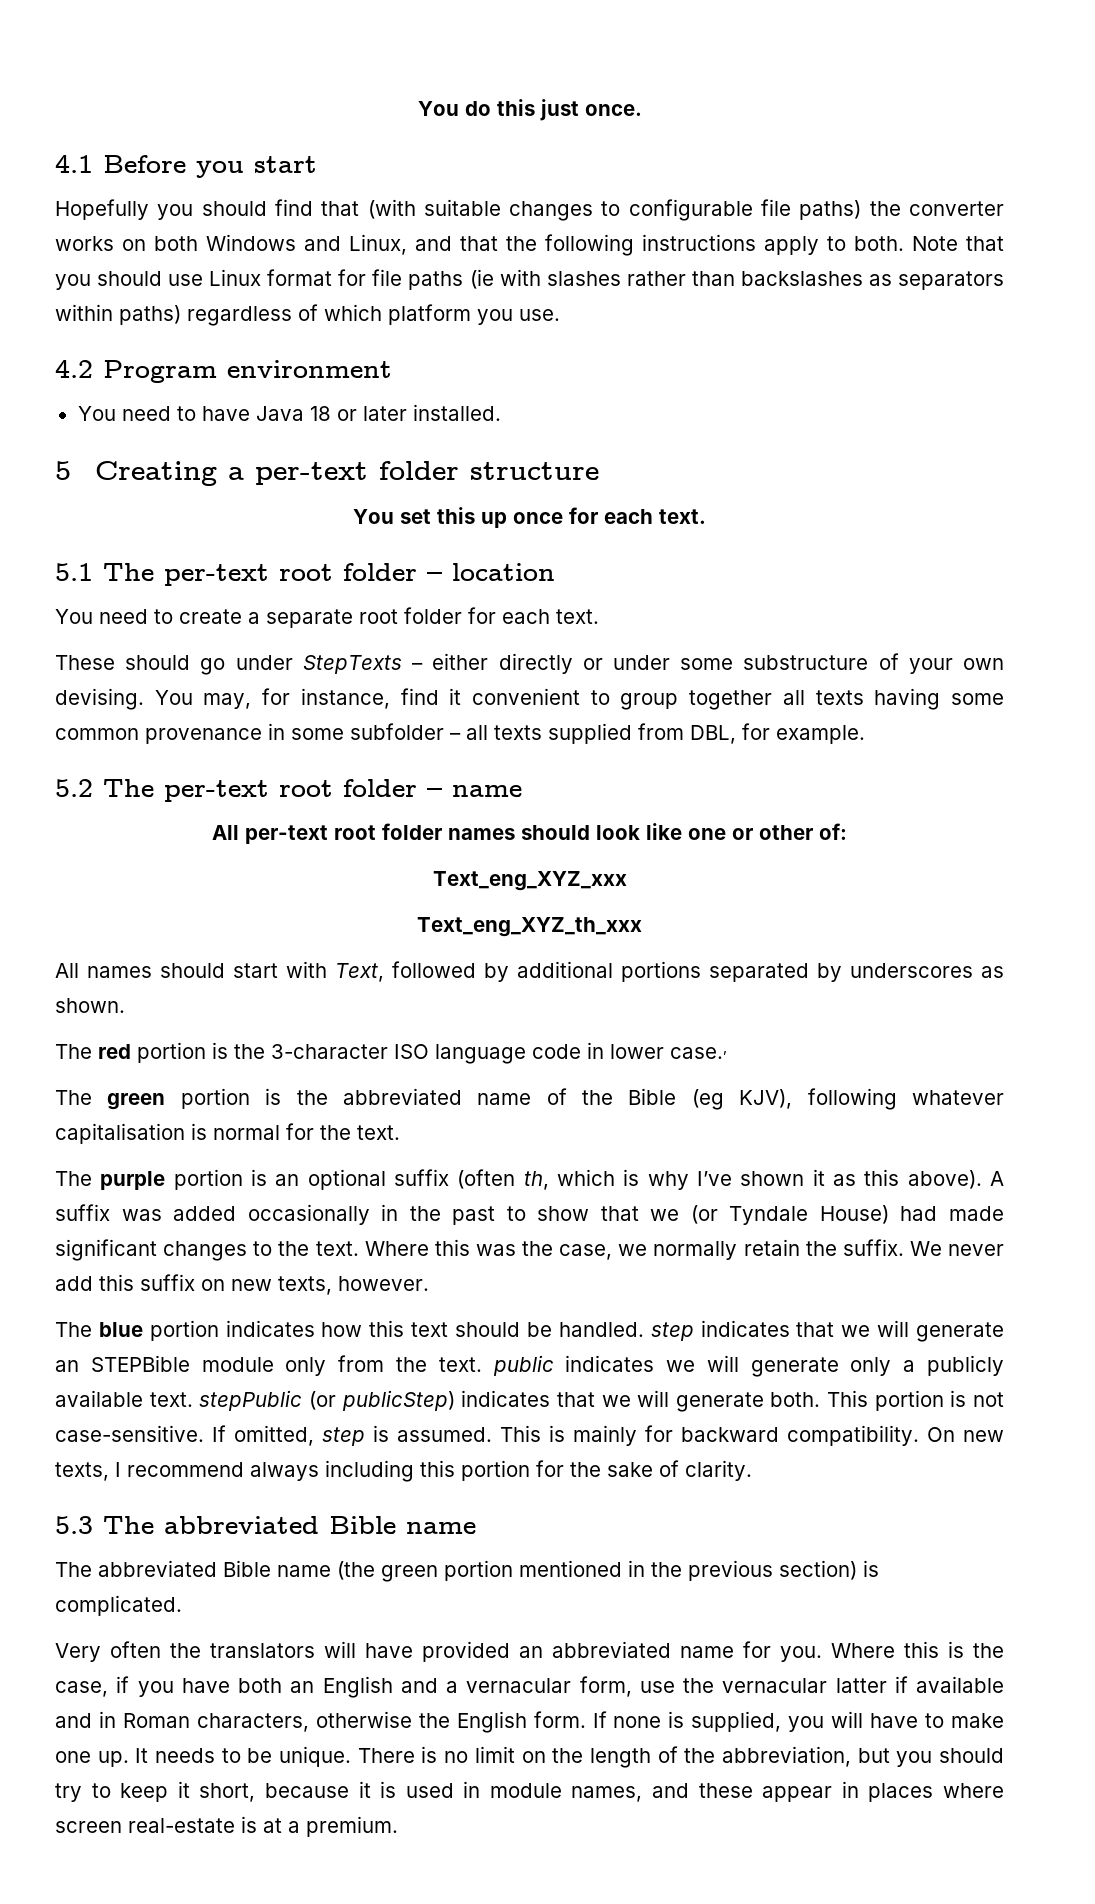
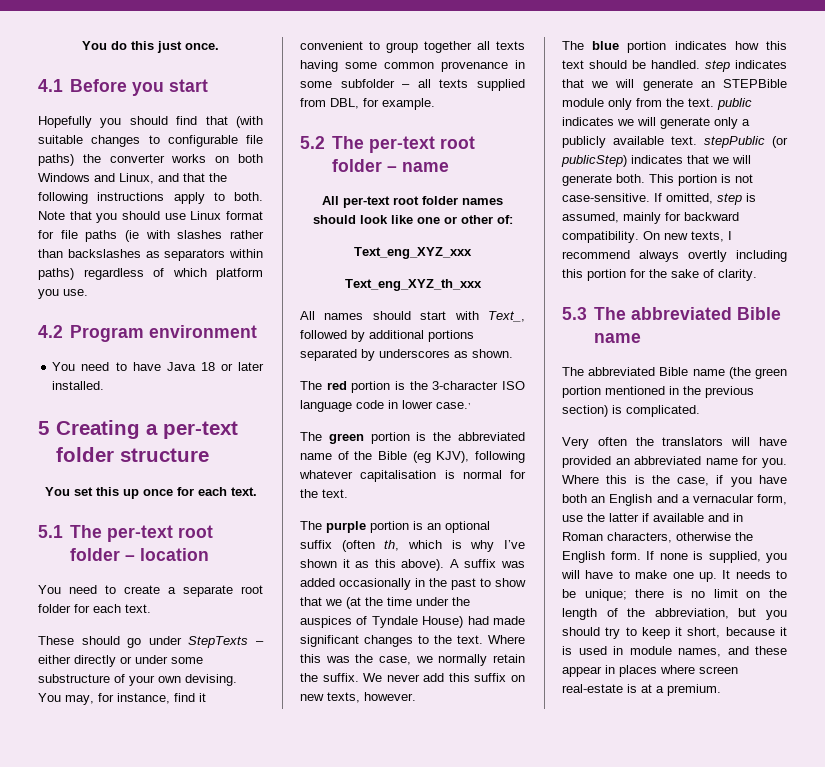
- All names should start with Text, followed by additional portions separated by underscores as shown.
+ All names should start with Text_, followed by additional portions separated by underscores as shown.
- A suffix was added occasionally in the past to show that we (or Tyndale House) had made significant changes to the text.
+ A suffix was added occasionally in the past to show that we (at the time under the auspices of Tyndale House) had made significant changes to the text.
- If omitted, step is assumed. This is mainly for backward compatibility.
+ If omitted, step is assumed, mainly for backward compatibility.
- On new texts, I recommend always including this portion for the sake of clarity.
+ On new texts, I recommend always overtly including this portion for the sake of clarity.
- Where this is the case, if you have both an English and a vernacular form, use the vernacular latter if available and in Roman characters, otherwise the English form.
+ Where this is the case, if you have both an English and a vernacular form, use the latter if available and in Roman characters, otherwise the English form.
- It needs to be unique. There is no limit on the length of the abbreviation, but you should try to keep it short, because it is used in module names, and these appear in places where screen real-estate is at a premium.
+ It needs to be unique; there is no limit on the length of the abbreviation, but you should try to keep it short, because it is used in module names, and these appear in places where screen real-estate is at a premium.

